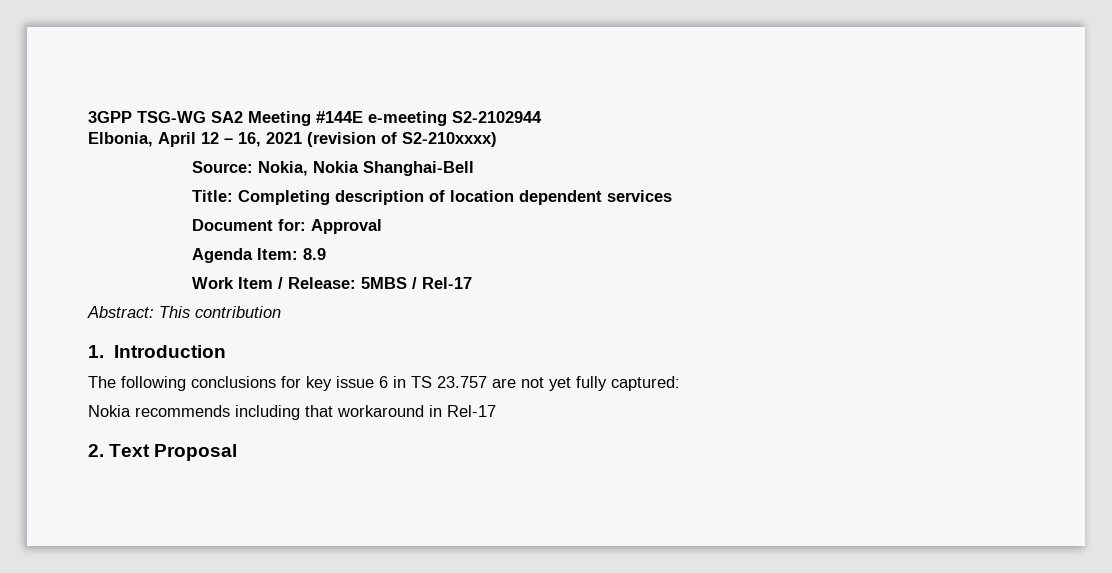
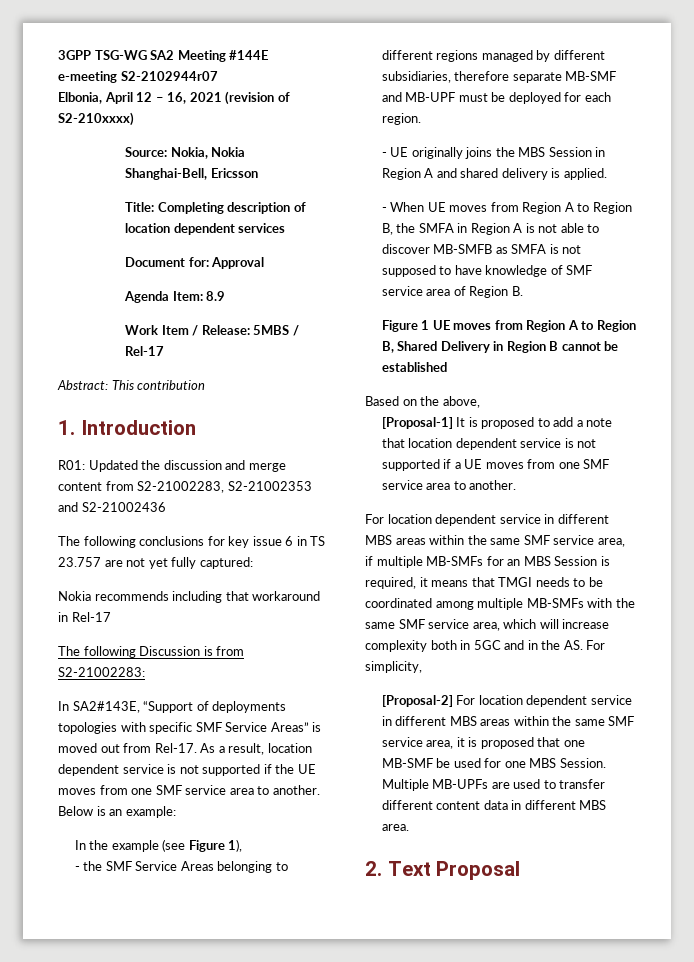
- 3GPP TSG-WG SA2 Meeting #144E e-meeting S2-2102944
+ 3GPP TSG-WG SA2 Meeting #144E e-meeting S2-2102944r07
- Source: Nokia, Nokia Shanghai-Bell
+ Source: Nokia, Nokia Shanghai-Bell, Ericsson
+ R01: Updated the discussion and merge content from S2-21002283, S2-21002353 and S2-21002436
+ The following Discussion is from S2-21002283:
+ In SA2#143E, “Support of deployments topologies with specific SMF Service Areas” is moved out from Rel-17. As a result, location dependent service is not supported if the UE moves from one SMF service area to another. Below is an example:
+ In the example (see Figure 1),
+ - the SMF Service Areas belonging to different regions managed by different subsidiaries, therefore separate MB-SMF and MB-UPF must be deployed for each region.
+ - UE originally joins the MBS Session in Region A and shared delivery is applied.
+ - When UE moves from Region A to Region B, the SMFA in Region A is not able to discover MB-SMFB as SMFA is not supposed to have knowledge of SMF service area of Region B.
+ Figure 1 UE moves from Region A to Region B, Shared Delivery in Region B cannot be established
+ Based on the above,
+ [Proposal-1] It is proposed to add a note that location dependent service is not supported if a UE moves from one SMF service area to another.
+ For location dependent service in different MBS areas within the same SMF service area, if multiple MB-SMFs for an MBS Session is required, it means that TMGI needs to be coordinated among multiple MB-SMFs with the same SMF service area, which will increase complexity both in 5GC and in the AS. For simplicity,
+ [Proposal-2] For location dependent service in different MBS areas within the same SMF service area, it is proposed that one MB-SMF be used for one MBS Session. Multiple MB-UPFs are used to transfer different content data in different MBS area.

